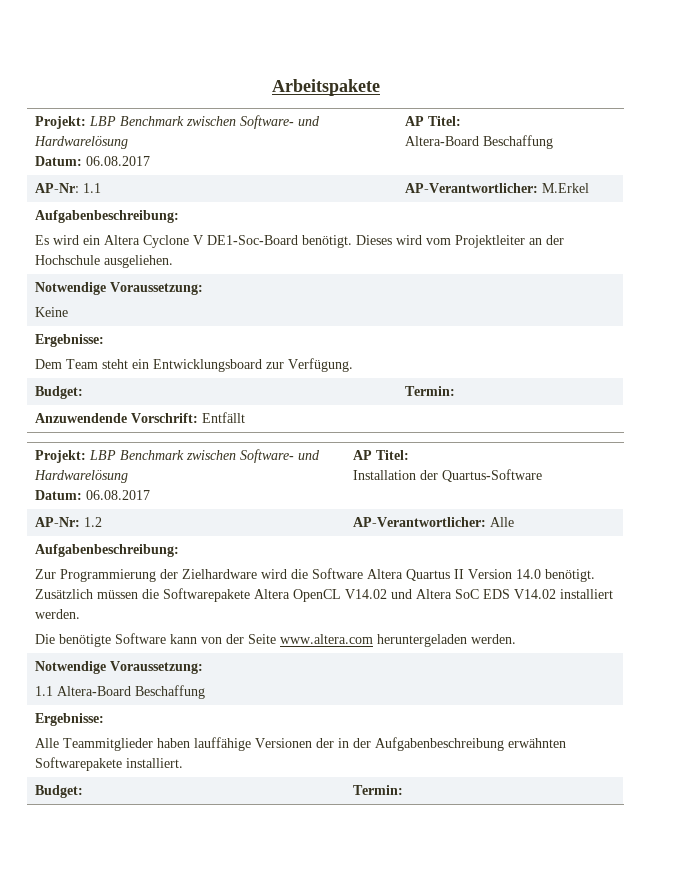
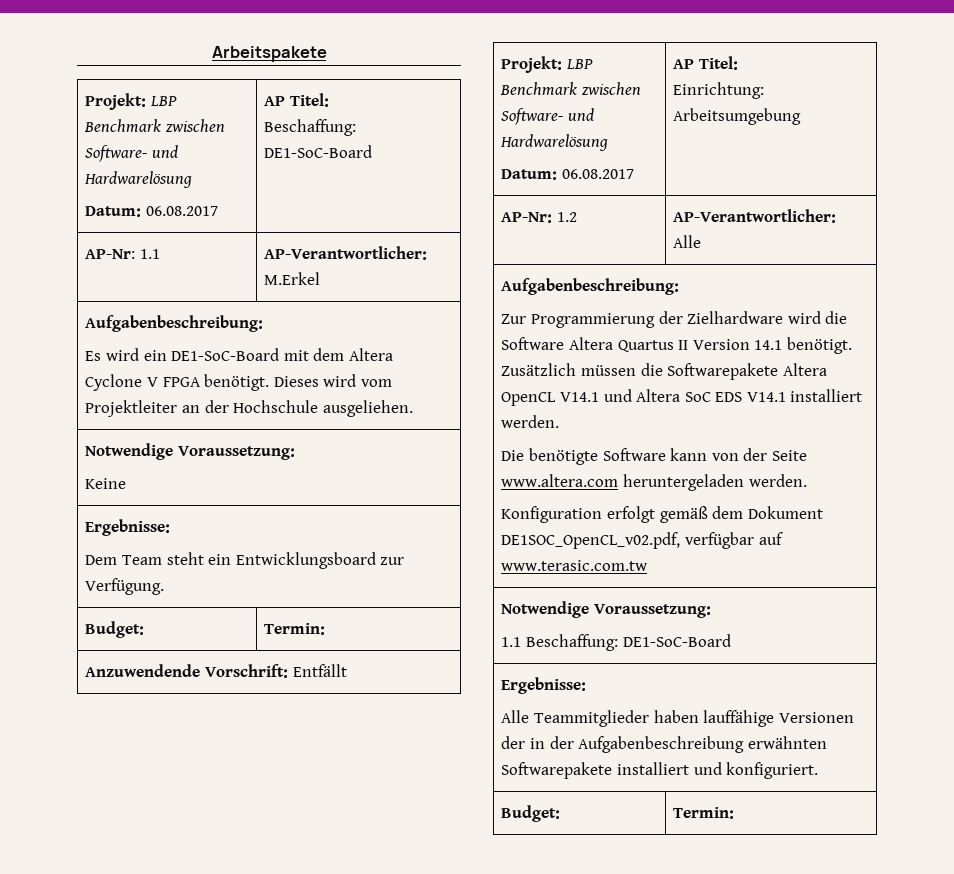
  Arbeitspakete
  Projekt: LBP Benchmark zwischen Software- und Hardwarelösung
  Datum: 06.08.2017 | AP Titel:
- Altera-Board Beschaffung
+ Beschaffung: DE1-SoC-Board
  AP-Nr: 1.1 | AP-Verantwortlicher: M.Erkel
  Aufgabenbeschreibung:
- Es wird ein Altera Cyclone V DE1-Soc-Board benötigt. Dieses wird vom Projektleiter an der Hochschule ausgeliehen.
+ Es wird ein DE1-SoC-Board mit dem Altera Cyclone V FPGA benötigt. Dieses wird vom Projektleiter an der Hochschule ausgeliehen.
  Anzuwendende Vorschrift: Entfällt
  Projekt: LBP Benchmark zwischen Software- und Hardwarelösung
  Datum: 06.08.2017 | AP Titel:
- Installation der Quartus-Software
+ Einrichtung: Arbeitsumgebung
- Zur Programmierung der Zielhardware wird die Software Altera Quartus II Version 14.0 benötigt.
+ Zur Programmierung der Zielhardware wird die Software Altera Quartus II Version 14.1 benötigt.
- Zusätzlich müssen die Softwarepakete Altera OpenCL V14.02 und Altera SoC EDS V14.02 installiert werden.
+ Zusätzlich müssen die Softwarepakete Altera OpenCL V14.1 und Altera SoC EDS V14.1 installiert werden.
  Die benötigte Software kann von der Seite www.altera.com heruntergeladen werden.
+ Konfiguration erfolgt gemäß dem Dokument DE1SOC_OpenCL_v02.pdf, verfügbar auf www.terasic.com.tw
  Notwendige Voraussetzung:
- 1.1 Altera-Board Beschaffung
+ 1.1 Beschaffung: DE1-SoC-Board
  Ergebnisse:
- Alle Teammitglieder haben lauffähige Versionen der in der Aufgabenbeschreibung erwähnten Softwarepakete installiert.
+ Alle Teammitglieder haben lauffähige Versionen der in der Aufgabenbeschreibung erwähnten Softwarepakete installiert und konfiguriert.

